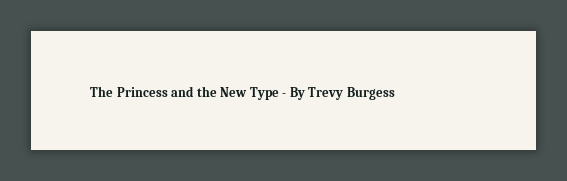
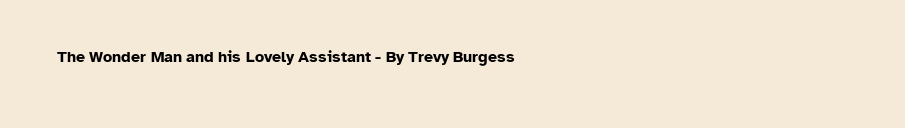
- The Princess and the New Type - By Trevy Burgess
+ The Wonder Man and his Lovely Assistant - By Trevy Burgess

